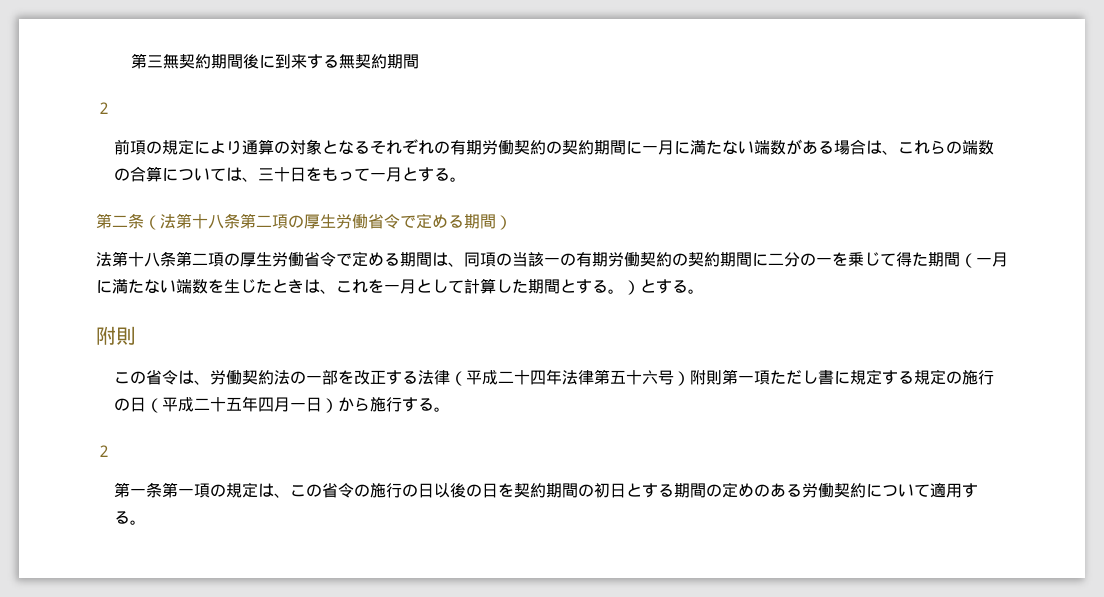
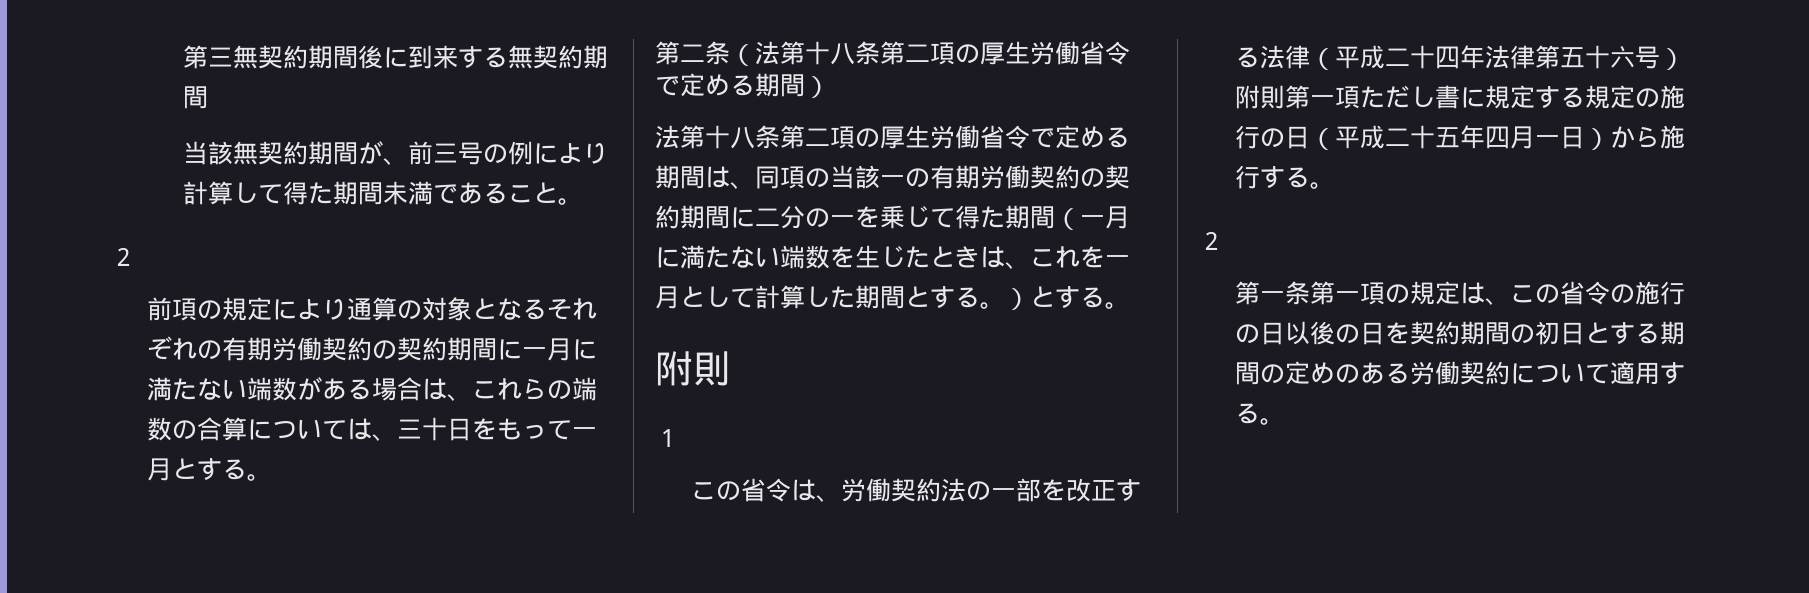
+ 当該無契約期間が、前三号の例により計算して得た期間未満であること。
+ １

